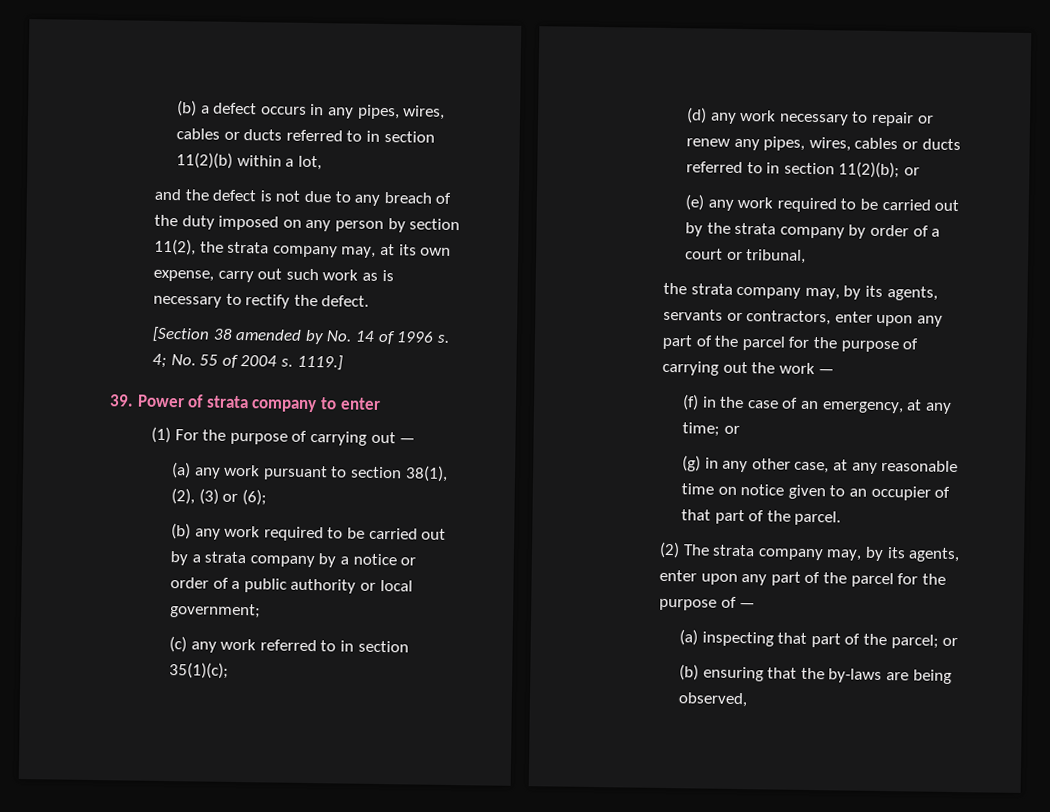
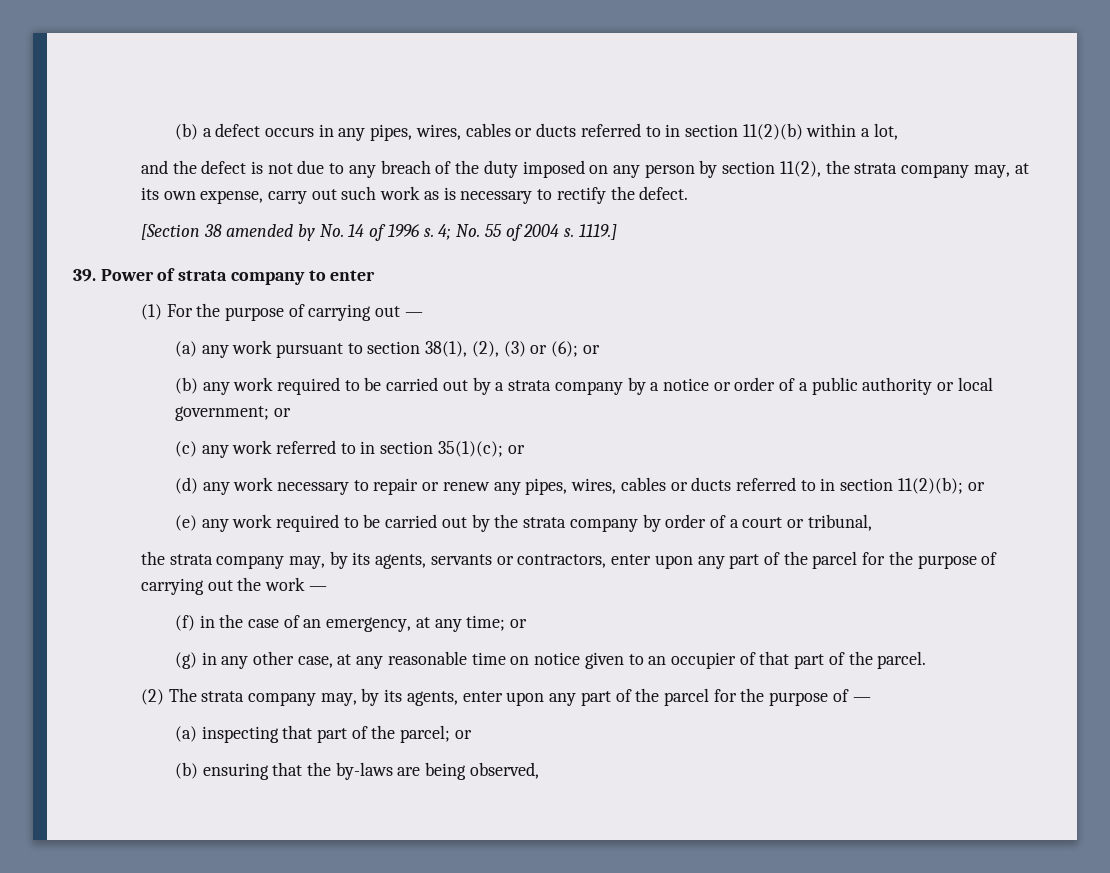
- (a) any work pursuant to section 38(1), (2), (3) or (6);
+ (a) any work pursuant to section 38(1), (2), (3) or (6); or
- (b) any work required to be carried out by a strata company by a notice or order of a public authority or local government;
+ (b) any work required to be carried out by a strata company by a notice or order of a public authority or local government; or
- (c) any work referred to in section 35(1)(c);
+ (c) any work referred to in section 35(1)(c); or

